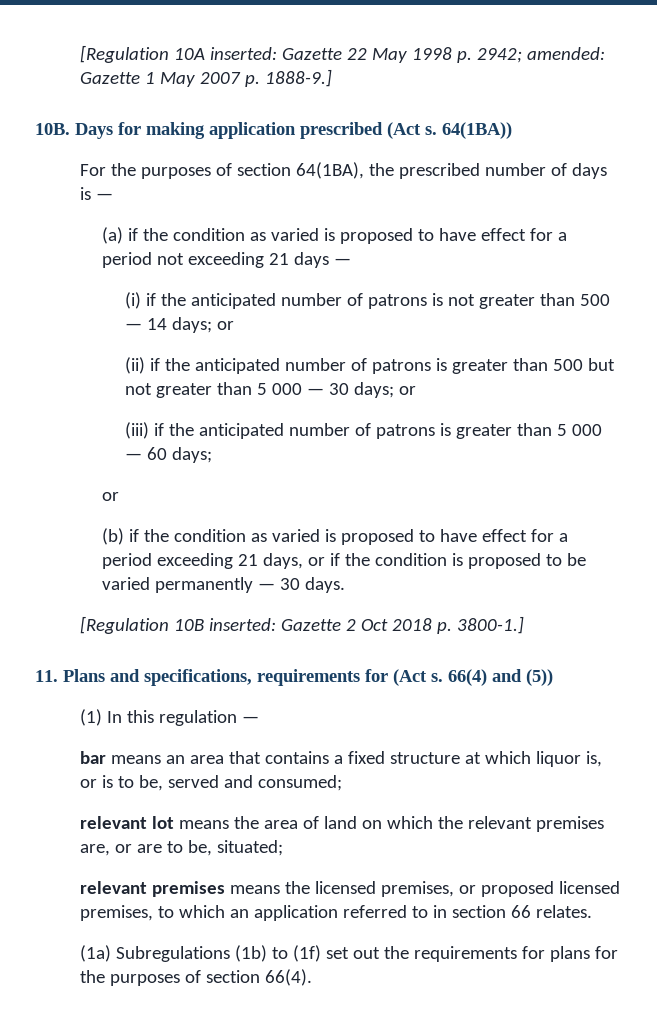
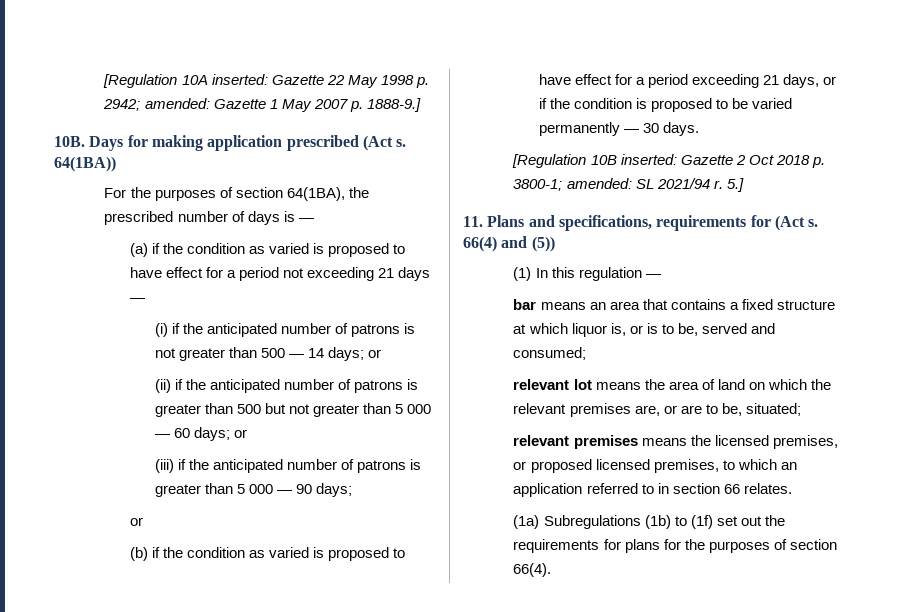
- (ii) if the anticipated number of patrons is greater than 500 but not greater than 5 000 — 30 days; or
+ (ii) if the anticipated number of patrons is greater than 500 but not greater than 5 000 — 60 days; or
- (iii) if the anticipated number of patrons is greater than 5 000 — 60 days;
+ (iii) if the anticipated number of patrons is greater than 5 000 — 90 days;
- [Regulation 10B inserted: Gazette 2 Oct 2018 p. 3800-1.]
+ [Regulation 10B inserted: Gazette 2 Oct 2018 p. 3800-1; amended: SL 2021/94 r. 5.]

